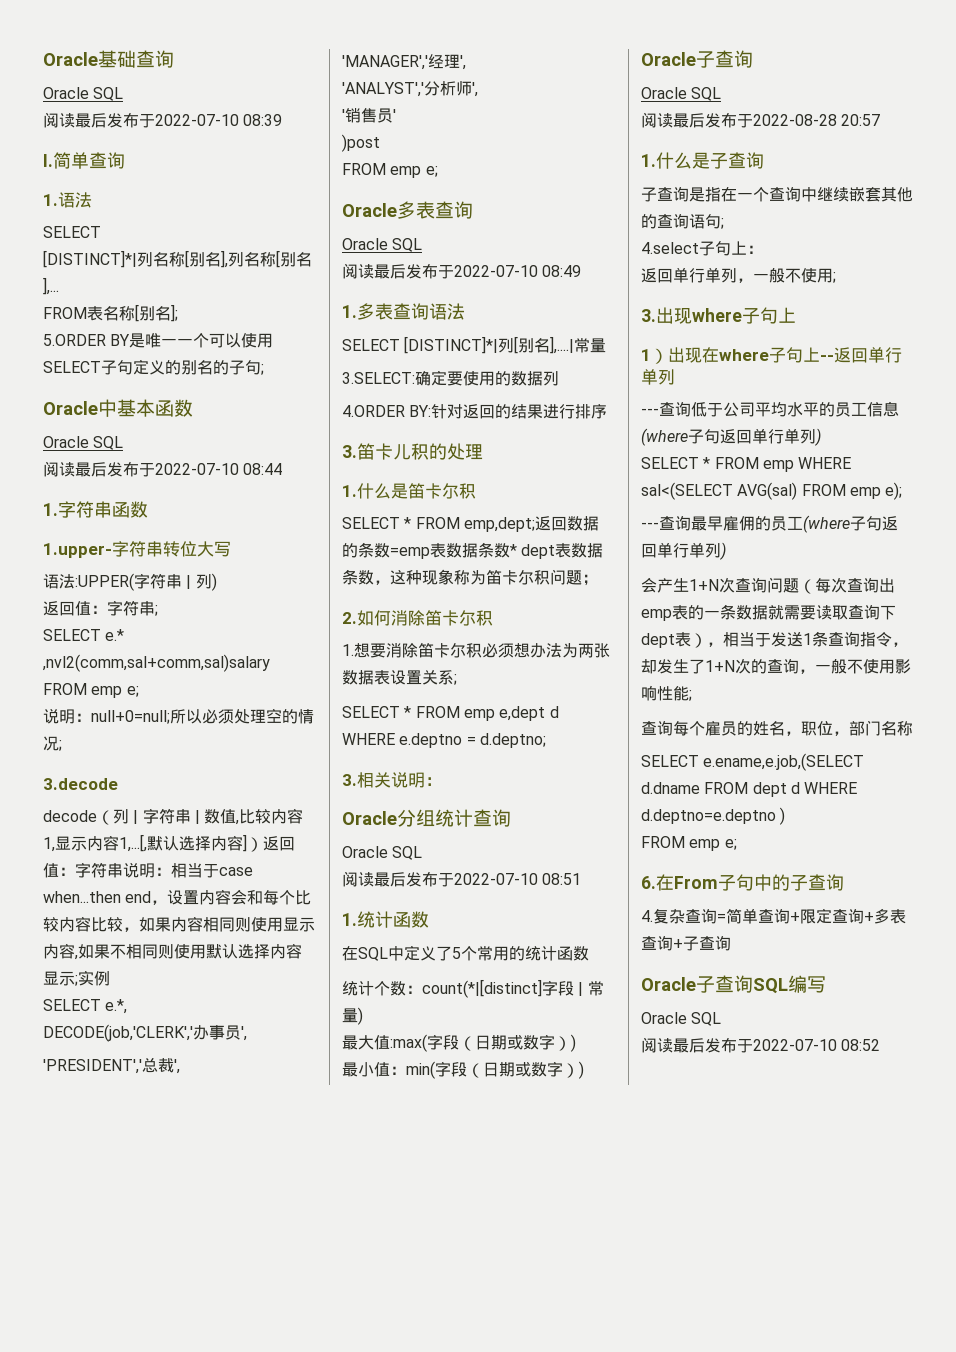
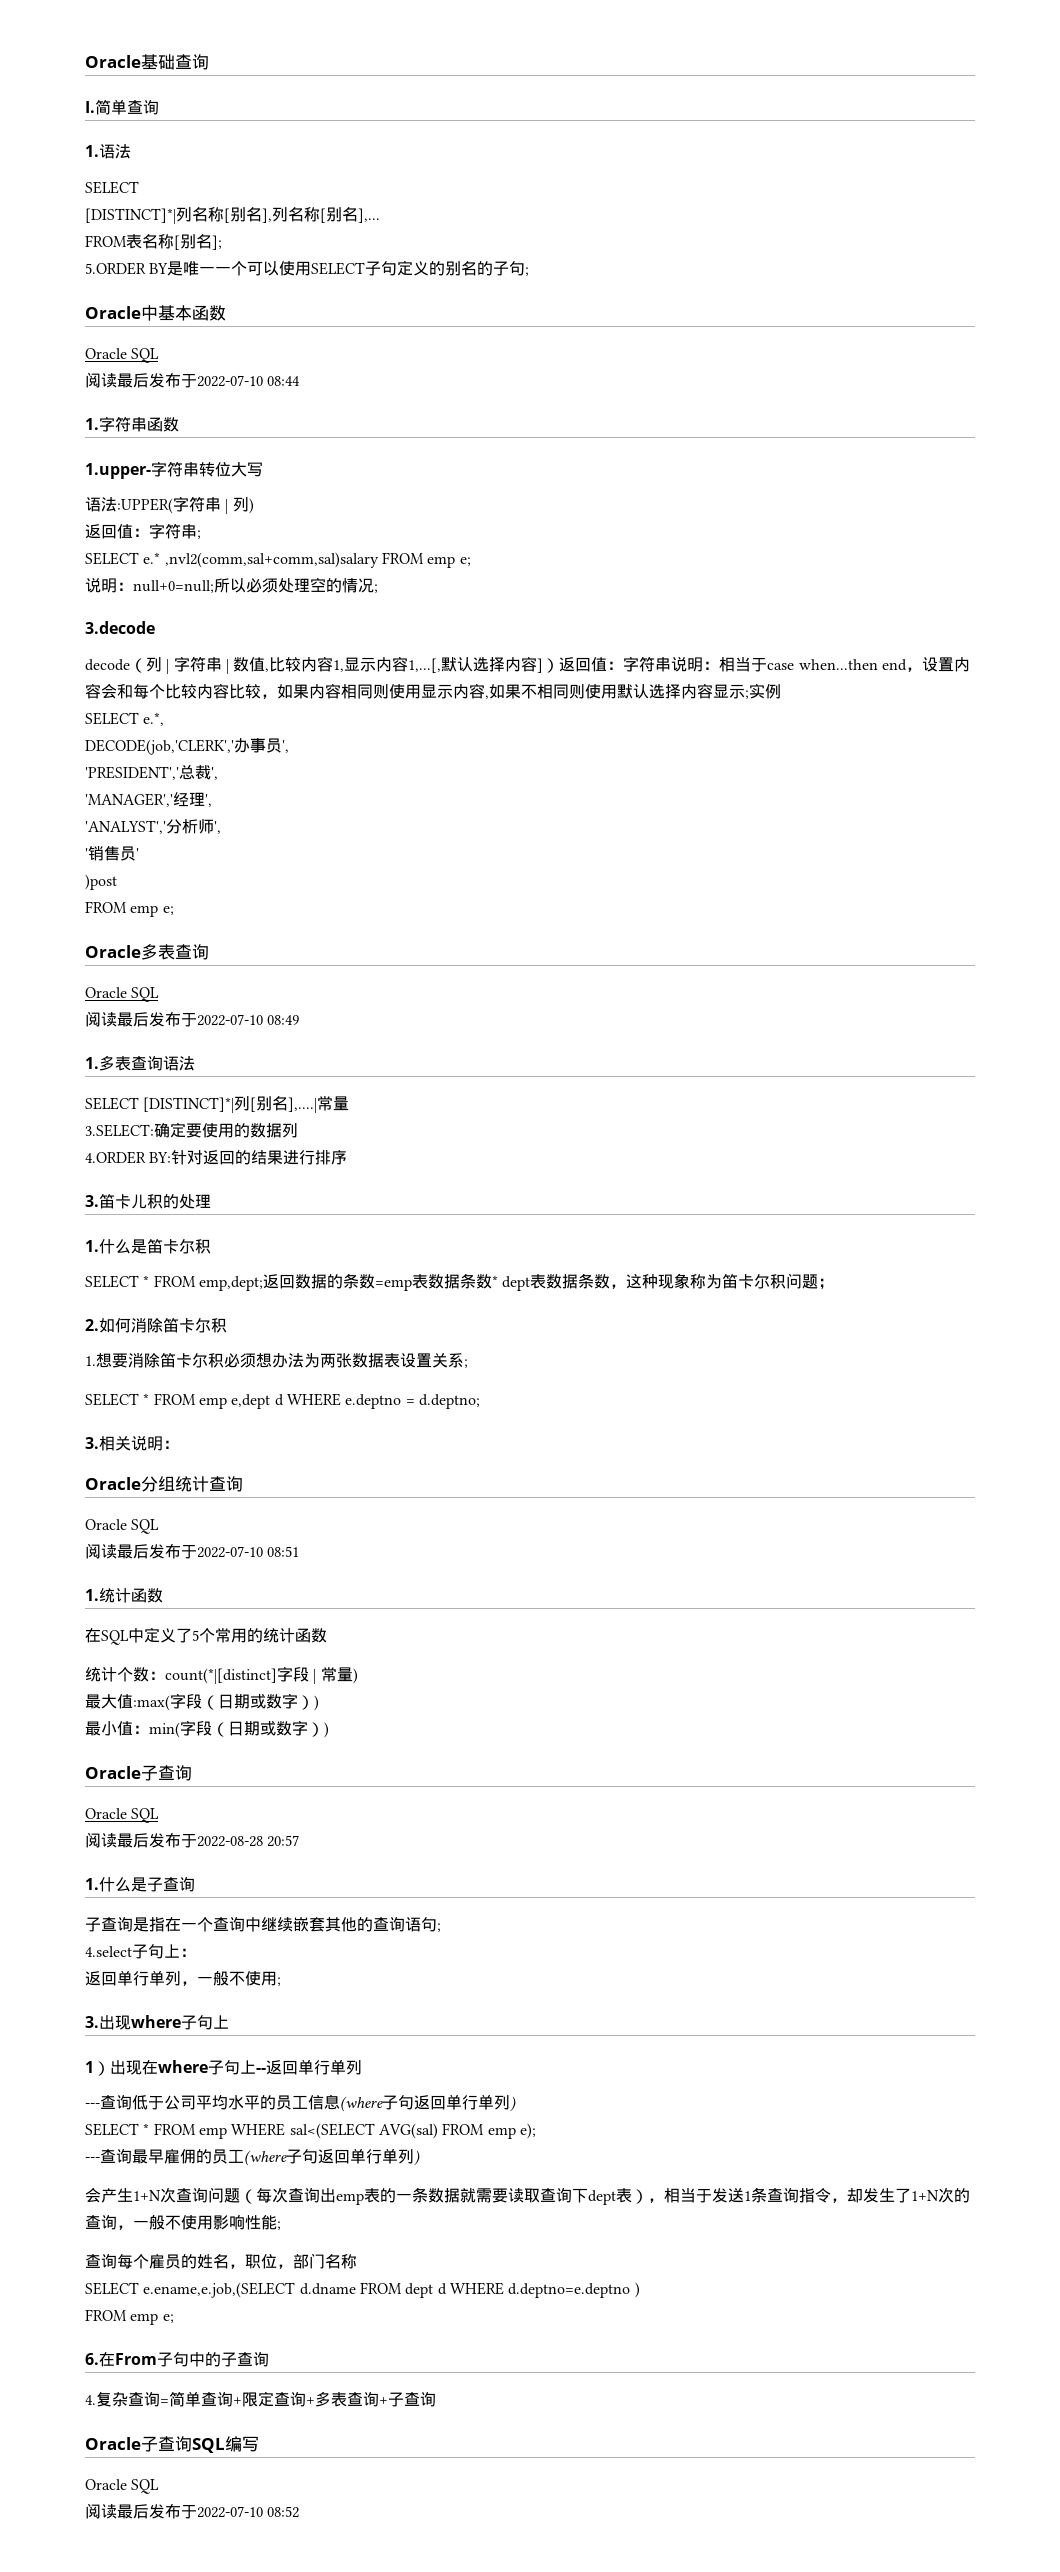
  Oracle基础查询
- Oracle SQL
- 阅读最后发布于2022-07-10 08:39

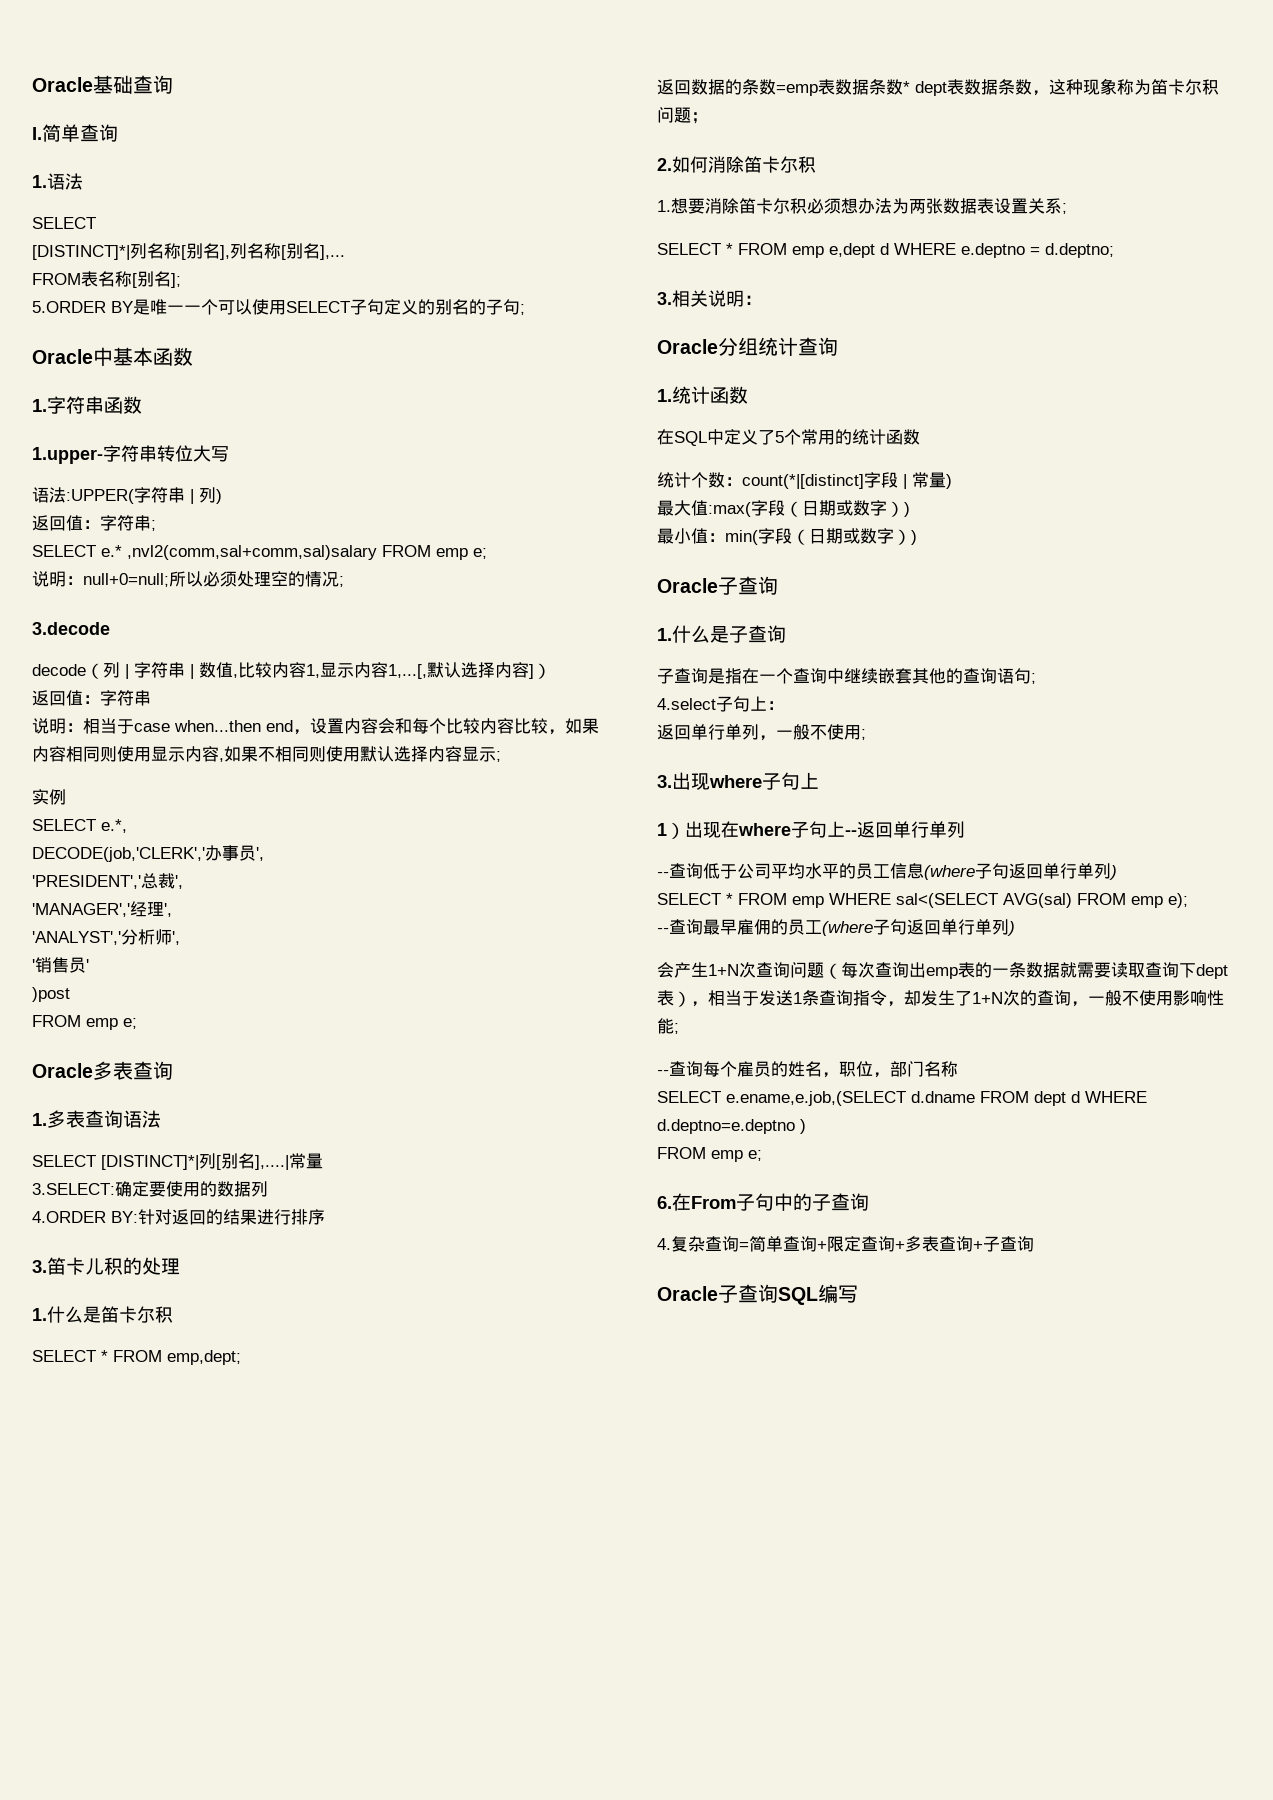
  Oracle中基本函数
- Oracle SQL
- 阅读最后发布于2022-07-10 08:44
- decode（列 | 字符串 | 数值,比较内容1,显示内容1,...[,默认选择内容]）返回值：字符串说明：相当于case when...then end，设置内容会和每个比较内容比较，如果内容相同则使用显示内容,如果不相同则使用默认选择内容显示;实例
+ decode（列 | 字符串 | 数值,比较内容1,显示内容1,...[,默认选择内容]）
+ 返回值：字符串
+ 说明：相当于case when...then end，设置内容会和每个比较内容比较，如果内容相同则使用显示内容,如果不相同则使用默认选择内容显示;
+ 实例
  Oracle多表查询
- Oracle SQL
- 阅读最后发布于2022-07-10 08:49
- SELECT * FROM emp,dept;返回数据的条数=emp表数据条数* dept表数据条数，这种现象称为笛卡尔积问题；
+ SELECT * FROM emp,dept;
+ 返回数据的条数=emp表数据条数* dept表数据条数，这种现象称为笛卡尔积问题；
  Oracle分组统计查询
- Oracle SQL
- 阅读最后发布于2022-07-10 08:51
  最小值：min(字段（日期或数字）)
  Oracle子查询
- Oracle SQL
- 阅读最后发布于2022-08-28 20:57
- ---查询低于公司平均水平的员工信息(where子句返回单行单列)
+ --查询低于公司平均水平的员工信息(where子句返回单行单列)
- ---查询最早雇佣的员工(where子句返回单行单列)
+ --查询最早雇佣的员工(where子句返回单行单列)
- 查询每个雇员的姓名，职位，部门名称
+ --查询每个雇员的姓名，职位，部门名称
  Oracle子查询SQL编写
- Oracle SQL
- 阅读最后发布于2022-07-10 08:52

